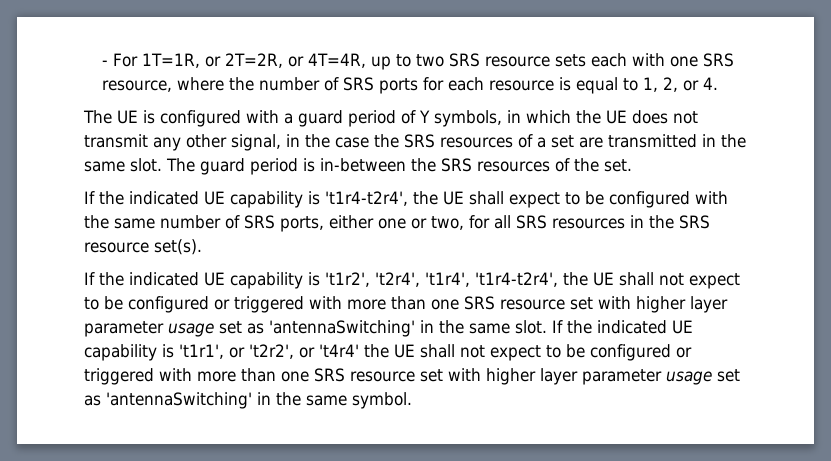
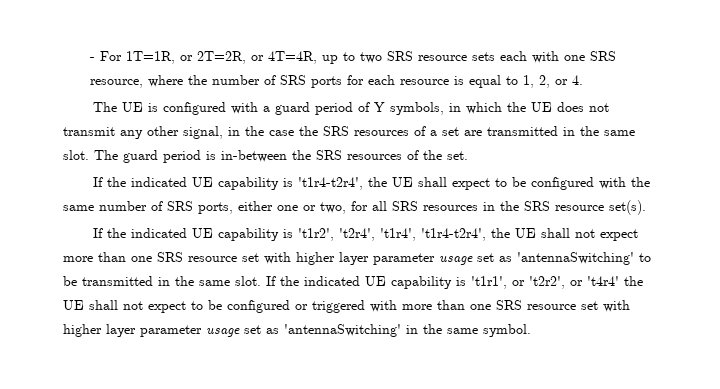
- If the indicated UE capability is 't1r2', 't2r4', 't1r4', 't1r4-t2r4', the UE shall not expect to be configured or triggered with more than one SRS resource set with higher layer parameter usage set as 'antennaSwitching' in the same slot.
+ If the indicated UE capability is 't1r2', 't2r4', 't1r4', 't1r4-t2r4', the UE shall not expect more than one SRS resource set with higher layer parameter usage set as 'antennaSwitching' to be transmitted in the same slot.

